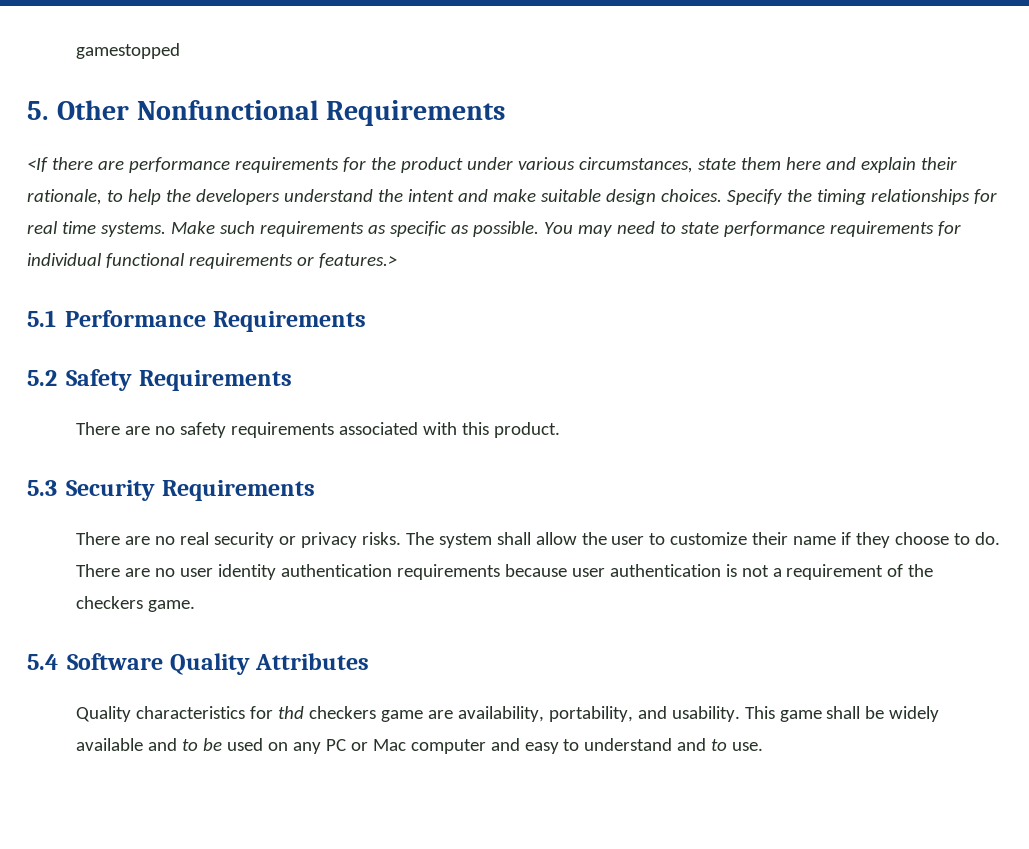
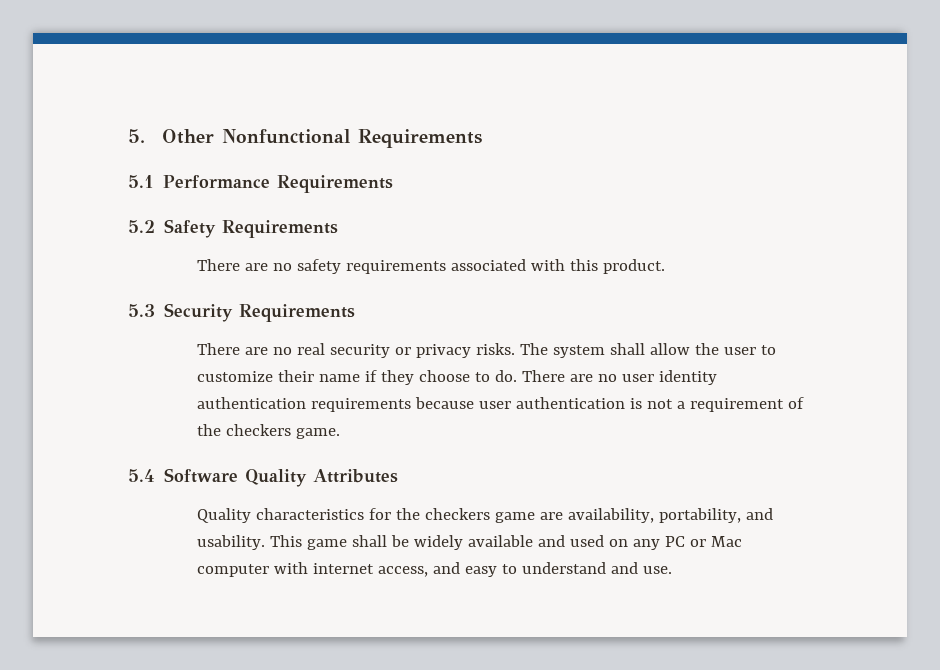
- gamestopped
- <If there are performance requirements for the product under various circumstances, state them here and explain their rationale, to help the developers understand the intent and make suitable design choices. Specify the timing relationships for real time systems. Make such requirements as specific as possible. You may need to state performance requirements for individual functional requirements or features.>
- Quality characteristics for thd checkers game are availability, portability, and usability.
+ Quality characteristics for the checkers game are availability, portability, and usability.
- This game shall be widely available and to be used on any PC or Mac computer and easy to understand and to use.
+ This game shall be widely available and used on any PC or Mac computer with internet access, and easy to understand and use.

